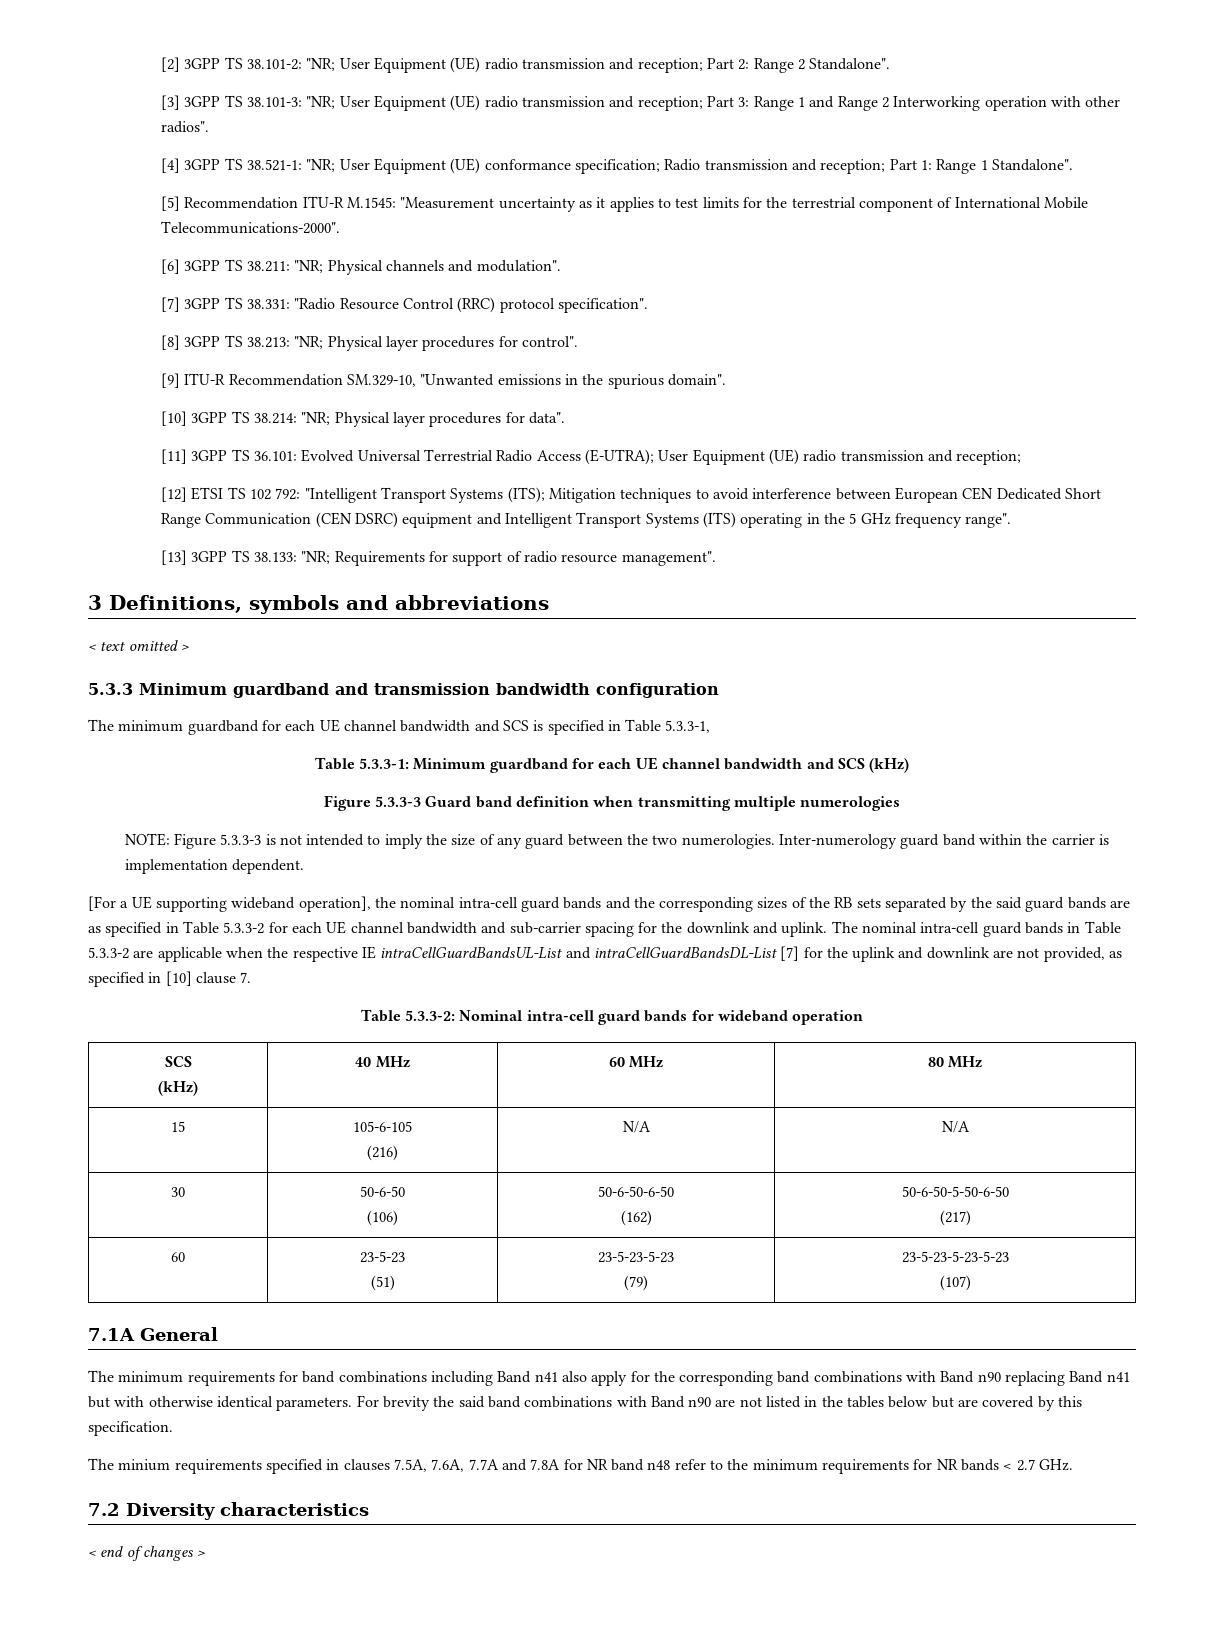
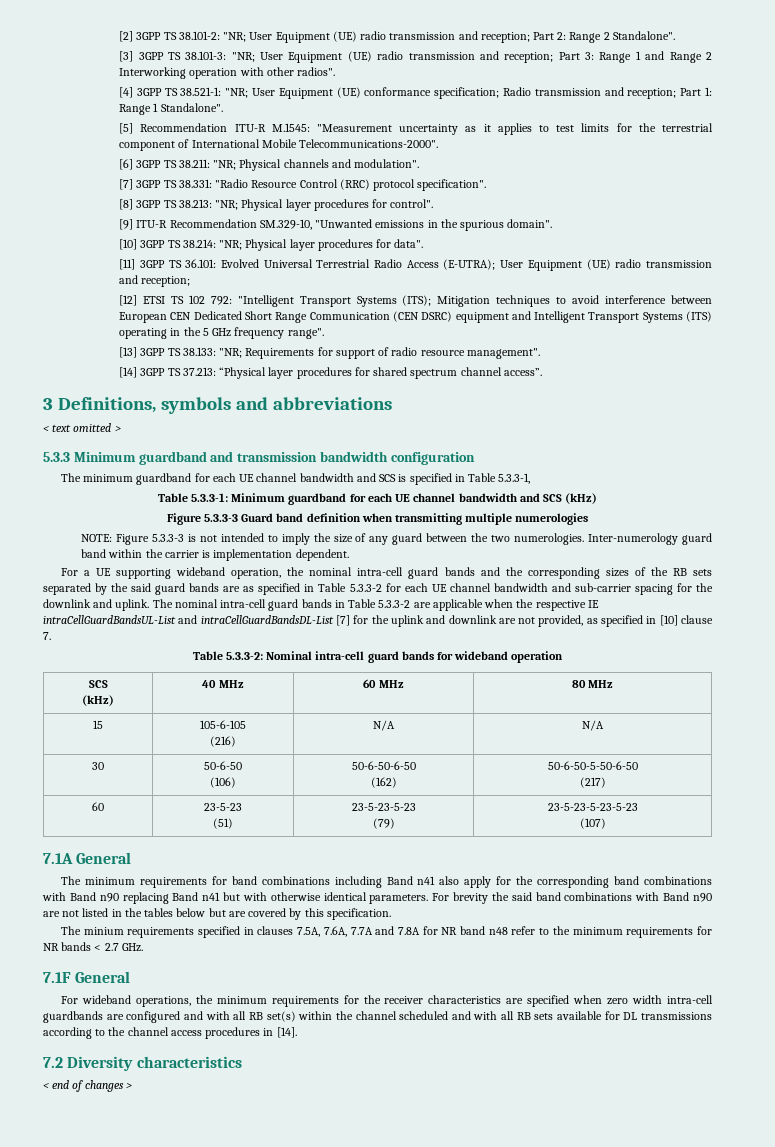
+ [14] 3GPP TS 37.213: “Physical layer procedures for shared spectrum channel access”.
- [For a UE supporting wideband operation], the nominal intra-cell guard bands and the corresponding sizes of the RB sets separated by the said guard bands are as specified in Table 5.3.3-2 for each UE channel bandwidth and sub-carrier spacing for the downlink and uplink.
+ For a UE supporting wideband operation, the nominal intra-cell guard bands and the corresponding sizes of the RB sets separated by the said guard bands are as specified in Table 5.3.3-2 for each UE channel bandwidth and sub-carrier spacing for the downlink and uplink.
+ 7.1F General
+ For wideband operations, the minimum requirements for the receiver characteristics are specified when zero width intra-cell guardbands are configured and with all RB set(s) within the channel scheduled and with all RB sets available for DL transmissions according to the channel access procedures in [14].

